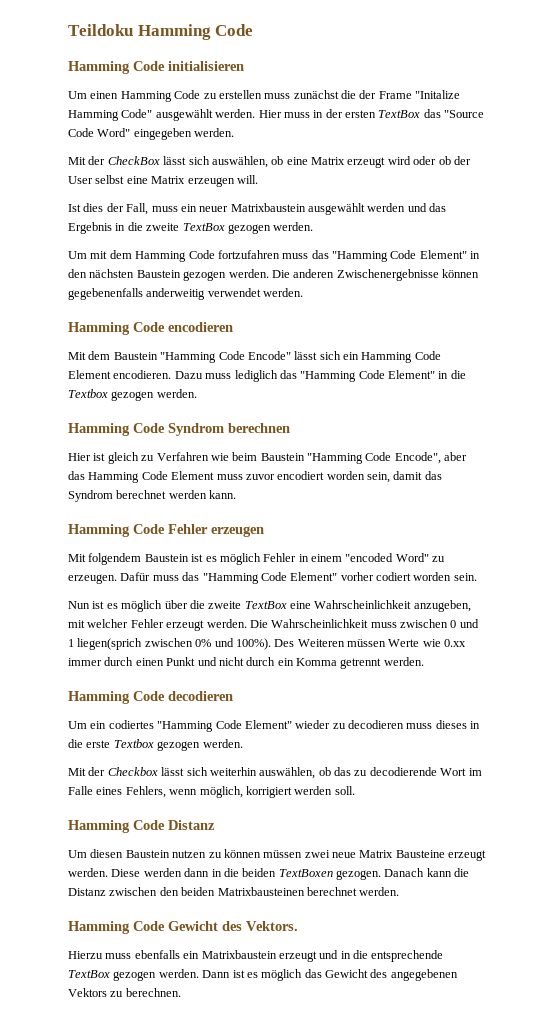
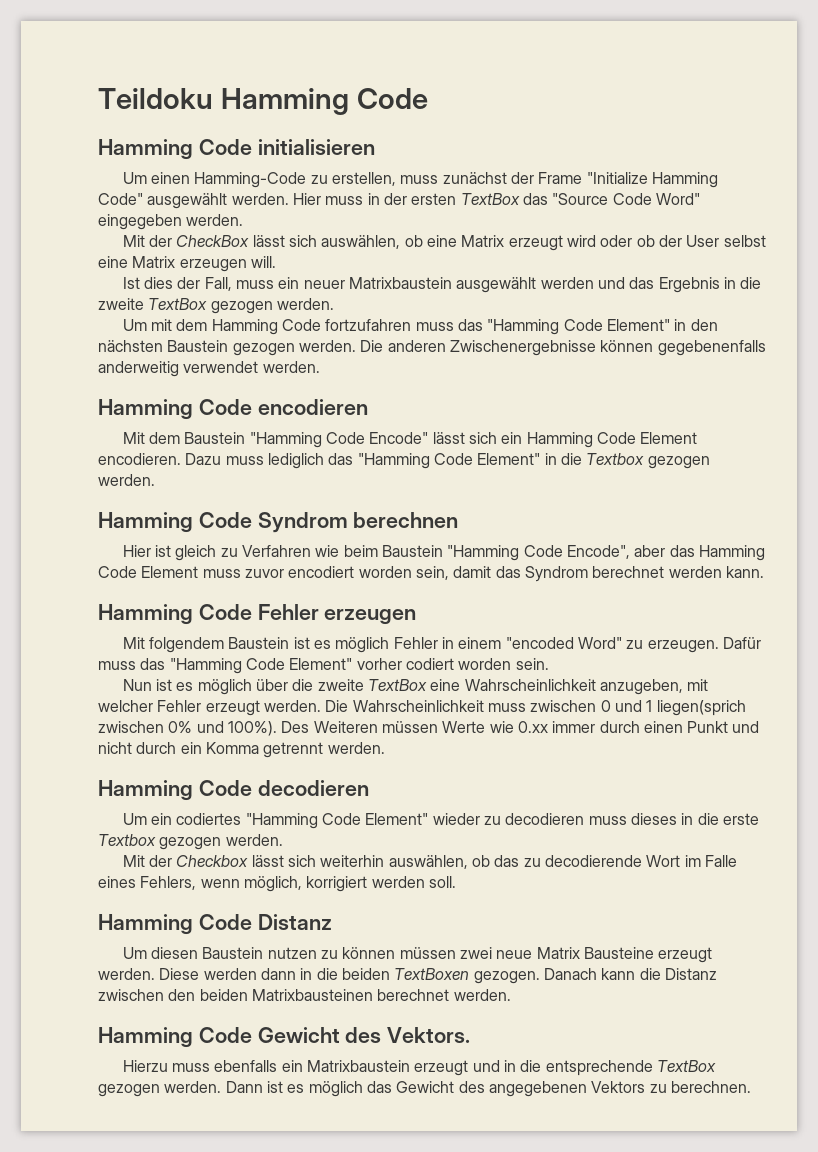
- Um einen Hamming Code zu erstellen muss zunächst die der Frame "Initalize Hamming Code" ausgewählt werden.
+ Um einen Hamming-Code zu erstellen, muss zunächst der Frame "Initialize Hamming Code" ausgewählt werden.

